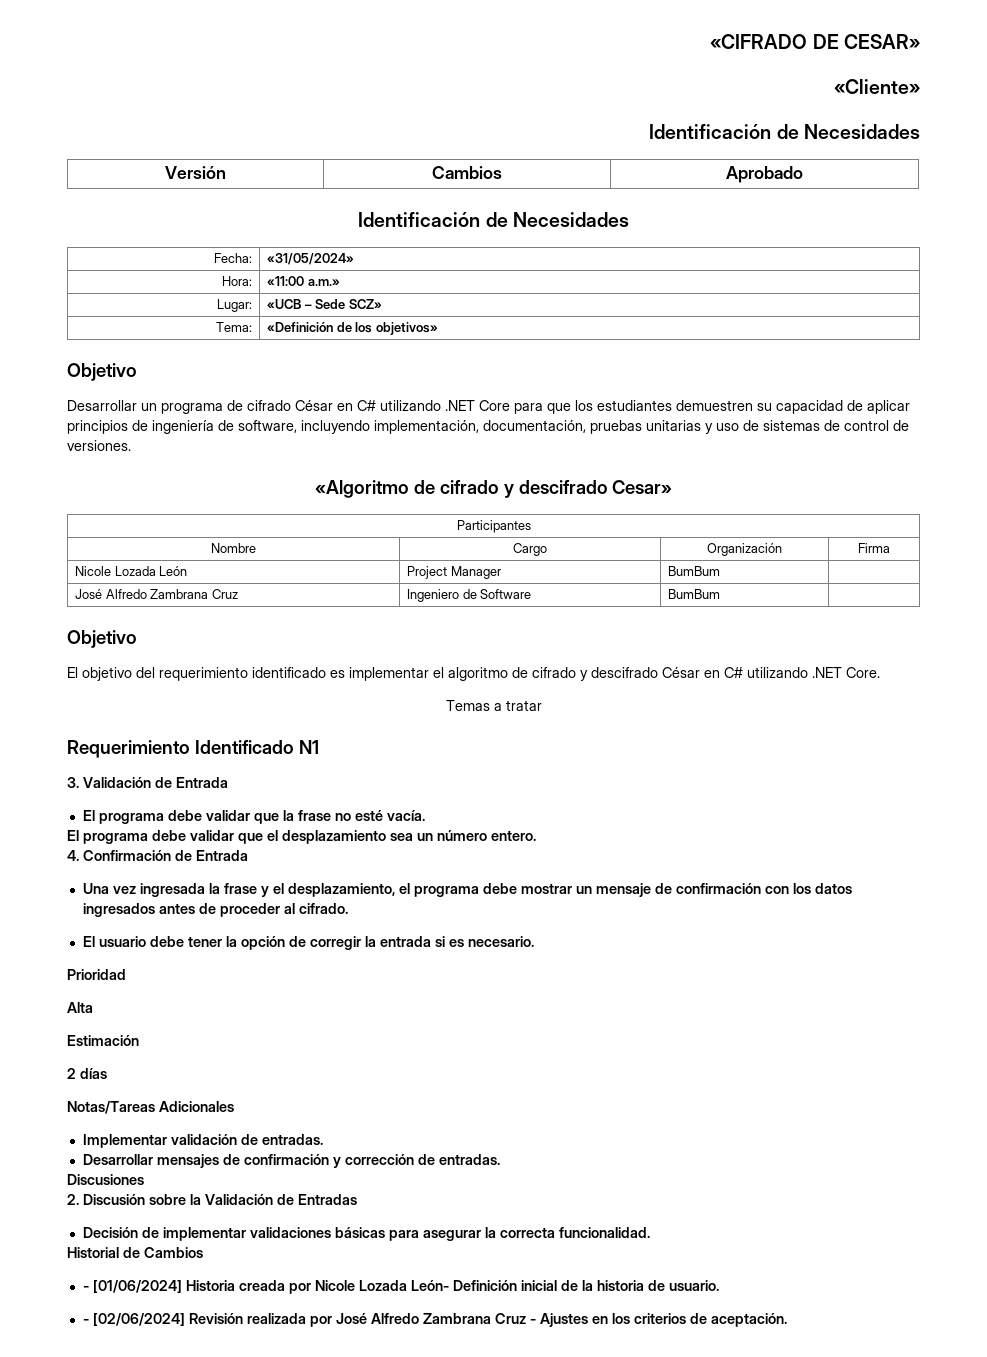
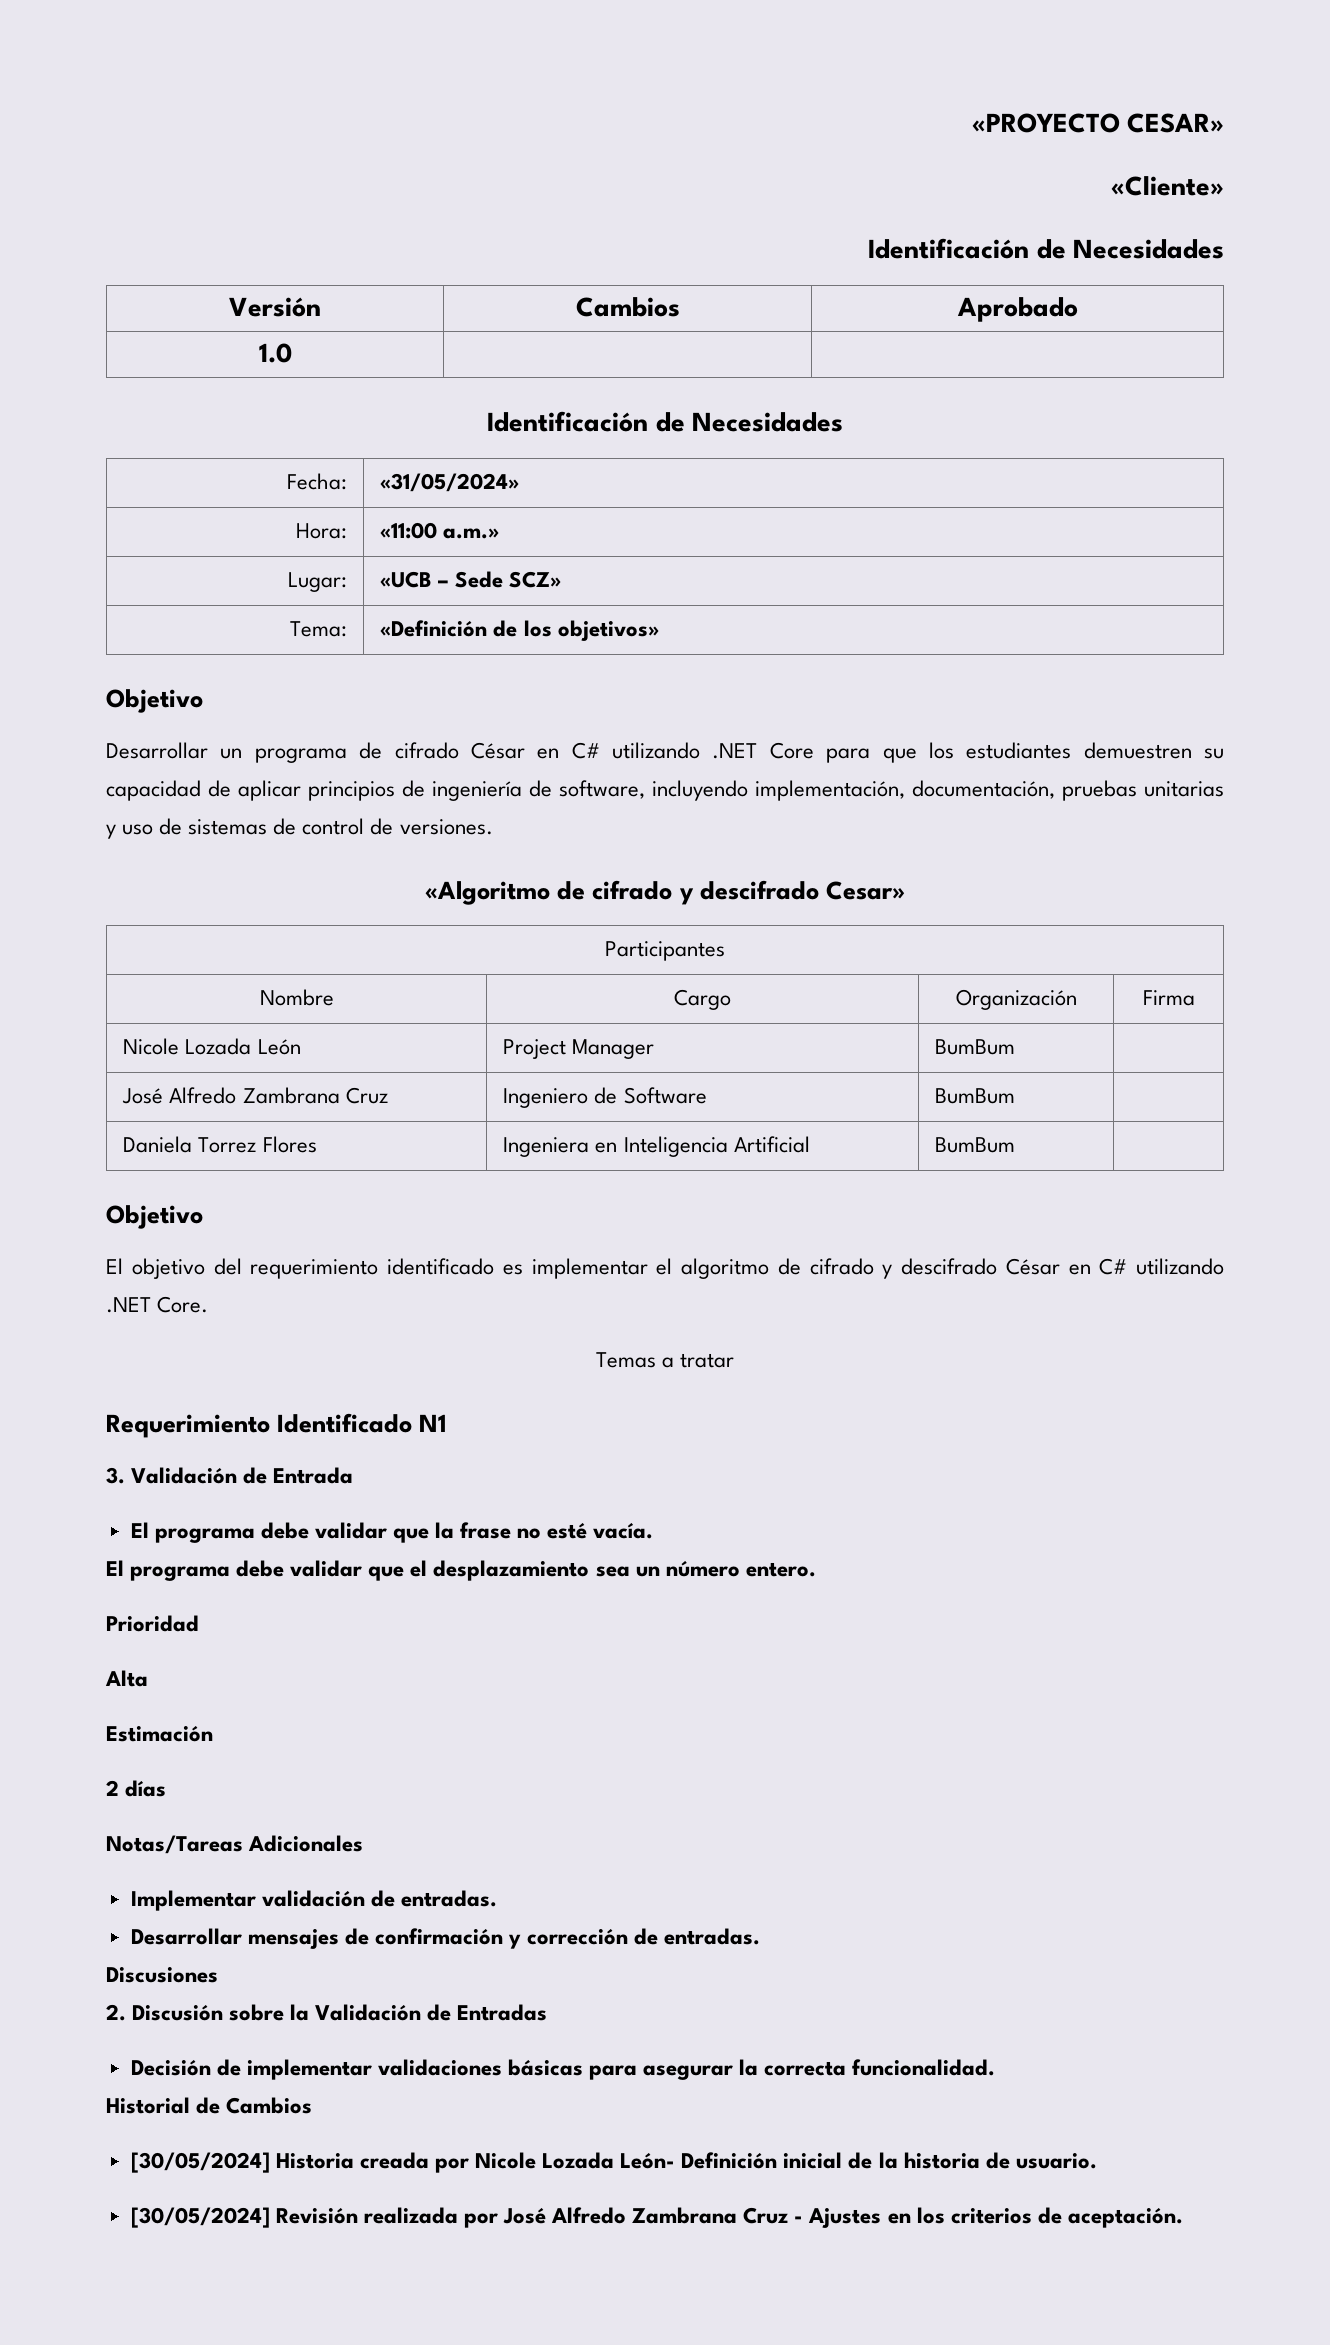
- «CIFRADO DE CESAR»
+ «PROYECTO CESAR»
+ 1.0 | |
+ Daniela Torrez Flores | Ingeniera en Inteligencia Artificial | BumBum |
- 4. Confirmación de Entrada
- Una vez ingresada la frase y el desplazamiento, el programa debe mostrar un mensaje de confirmación con los datos ingresados antes de proceder al cifrado.
- El usuario debe tener la opción de corregir la entrada si es necesario.
- - [01/06/2024] Historia creada por Nicole Lozada León- Definición inicial de la historia de usuario.
+ [30/05/2024] Historia creada por Nicole Lozada León- Definición inicial de la historia de usuario.
- - [02/06/2024] Revisión realizada por José Alfredo Zambrana Cruz - Ajustes en los criterios de aceptación.
+ [30/05/2024] Revisión realizada por José Alfredo Zambrana Cruz - Ajustes en los criterios de aceptación.

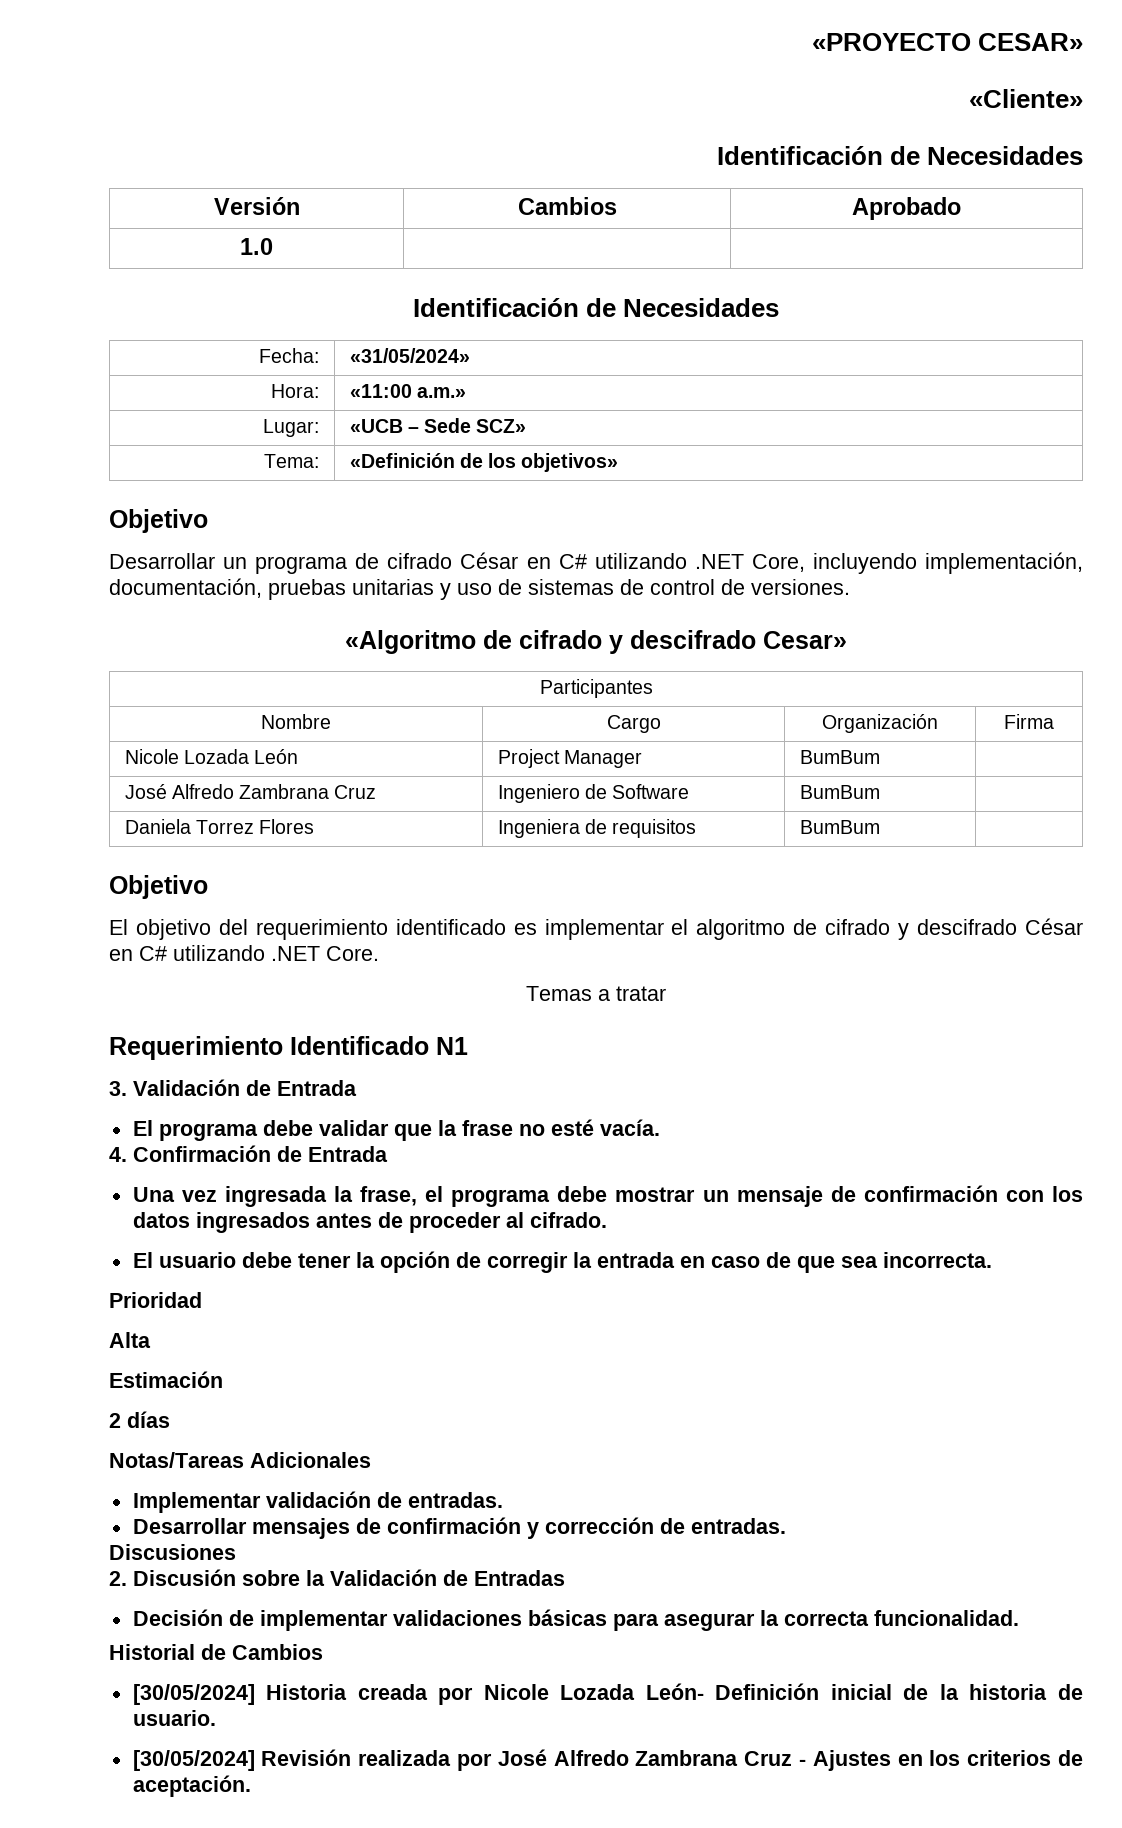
- Desarrollar un programa de cifrado César en C# utilizando .NET Core para que los estudiantes demuestren su capacidad de aplicar principios de ingeniería de software, incluyendo implementación, documentación, pruebas unitarias y uso de sistemas de control de versiones.
+ Desarrollar un programa de cifrado César en C# utilizando .NET Core, incluyendo implementación, documentación, pruebas unitarias y uso de sistemas de control de versiones.
- Daniela Torrez Flores | Ingeniera en Inteligencia Artificial | BumBum |
+ Daniela Torrez Flores | Ingeniera de requisitos | BumBum |
- El programa debe validar que el desplazamiento sea un número entero.
+ 4. Confirmación de Entrada
+ Una vez ingresada la frase, el programa debe mostrar un mensaje de confirmación con los datos ingresados antes de proceder al cifrado.
+ El usuario debe tener la opción de corregir la entrada en caso de que sea incorrecta.

